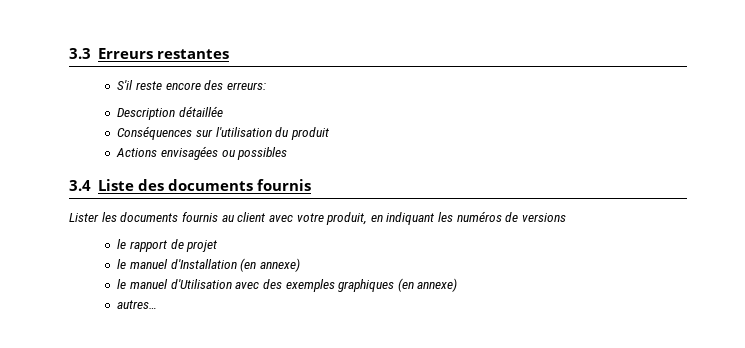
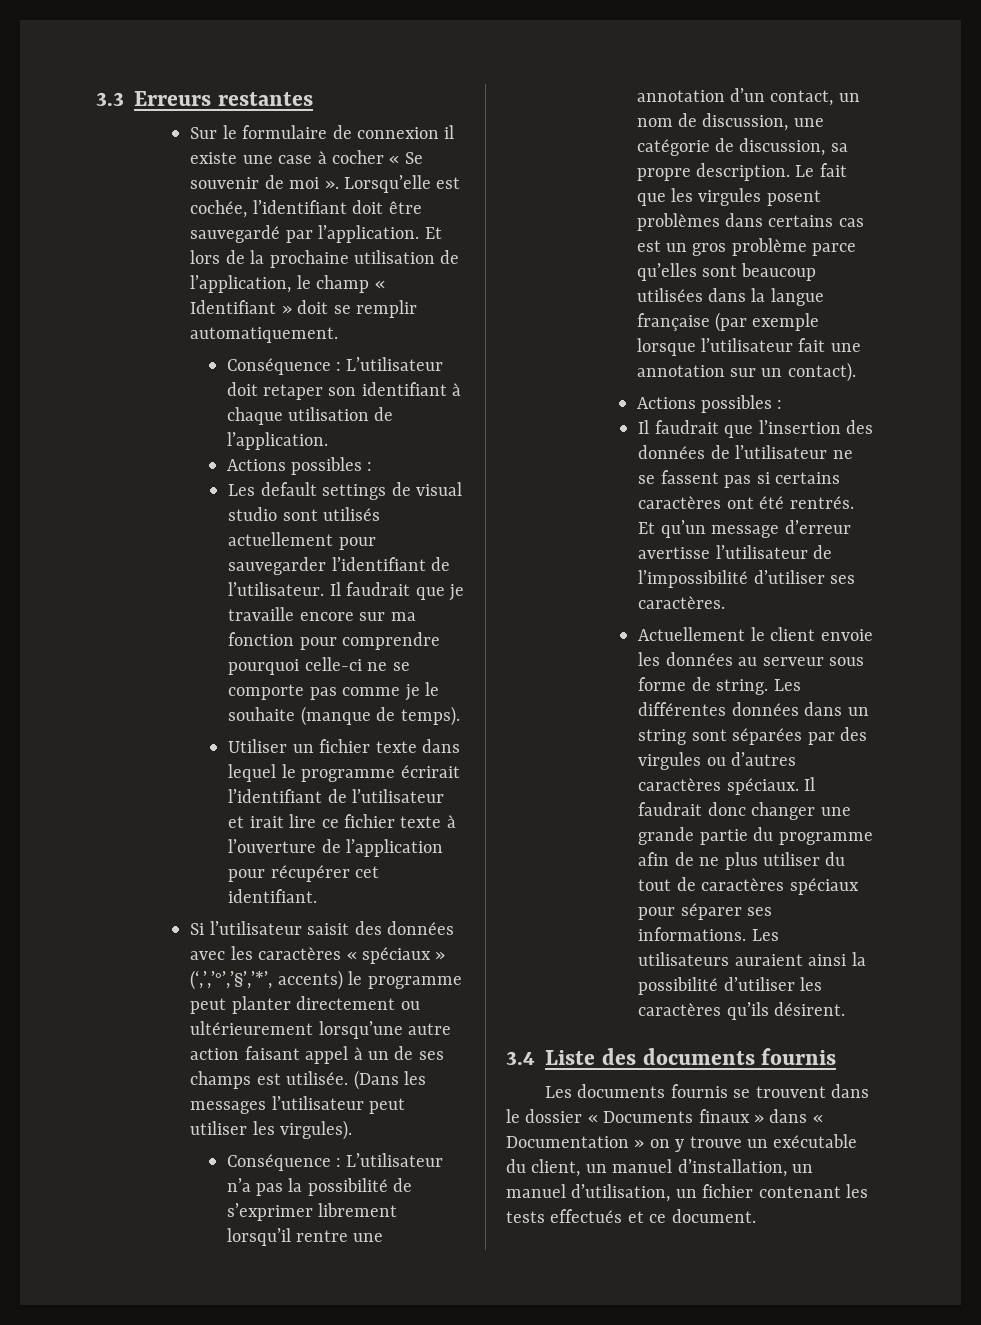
- S'il reste encore des erreurs:
- Description détaillée
- Conséquences sur l'utilisation du produit
- Actions envisagées ou possibles
+ Sur le formulaire de connexion il existe une case à cocher « Se souvenir de moi ». Lorsqu’elle est cochée, l’identifiant doit être sauvegardé par l’application. Et lors de la prochaine utilisation de l’application, le champ « Identifiant » doit se remplir automatiquement.
+ Conséquence : L’utilisateur doit retaper son identifiant à chaque utilisation de l’application.
+ Actions possibles :
+ Les default settings de visual studio sont utilisés actuellement pour sauvegarder l’identifiant de l’utilisateur. Il faudrait que je travaille encore sur ma fonction pour comprendre pourquoi celle-ci ne se comporte pas comme je le souhaite (manque de temps).
+ Utiliser un fichier texte dans lequel le programme écrirait l’identifiant de l’utilisateur et irait lire ce fichier texte à l’ouverture de l’application pour récupérer cet identifiant.
+ Si l’utilisateur saisit des données avec les caractères « spéciaux » (‘,’,’°’,’§’,’*’, accents) le programme peut planter directement ou ultérieurement lorsqu’une autre action faisant appel à un de ses champs est utilisée. (Dans les messages l’utilisateur peut utiliser les virgules).
+ Conséquence : L’utilisateur n’a pas la possibilité de s’exprimer librement lorsqu’il rentre une annotation d’un contact, un nom de discussion, une catégorie de discussion, sa propre description. Le fait que les virgules posent problèmes dans certains cas est un gros problème parce qu’elles sont beaucoup utilisées dans la langue française (par exemple lorsque l’utilisateur fait une annotation sur un contact).
+ Actions possibles :
+ Il faudrait que l’insertion des données de l’utilisateur ne se fassent pas si certains caractères ont été rentrés. Et qu’un message d’erreur avertisse l’utilisateur de l’impossibilité d’utiliser ses caractères.
+ Actuellement le client envoie les données au serveur sous forme de string. Les différentes données dans un string sont séparées par des virgules ou d’autres caractères spéciaux. Il faudrait donc changer une grande partie du programme afin de ne plus utiliser du tout de caractères spéciaux pour séparer ses informations. Les utilisateurs auraient ainsi la possibilité d’utiliser les caractères qu’ils désirent.
- Lister les documents fournis au client avec votre produit, en indiquant les numéros de versions
- le rapport de projet
- le manuel d'Installation (en annexe)
- le manuel d'Utilisation avec des exemples graphiques (en annexe)
- autres…
+ Les documents fournis se trouvent dans le dossier « Documents finaux » dans « Documentation » on y trouve un exécutable du client, un manuel d’installation, un manuel d’utilisation, un fichier contenant les tests effectués et ce document.

